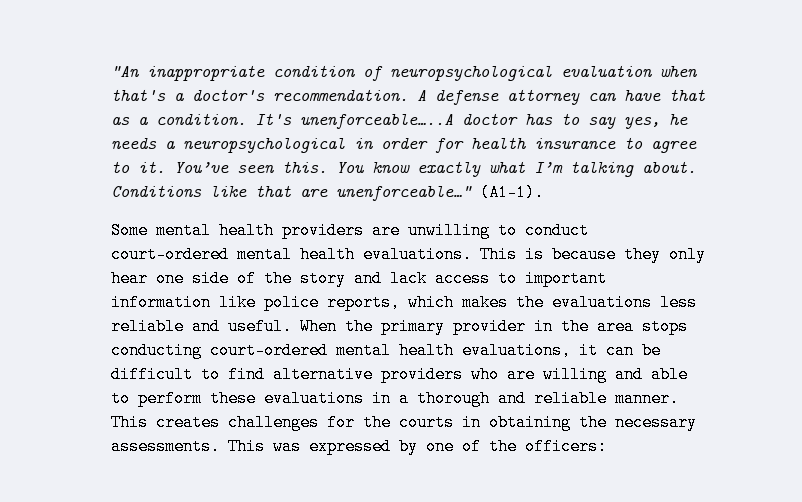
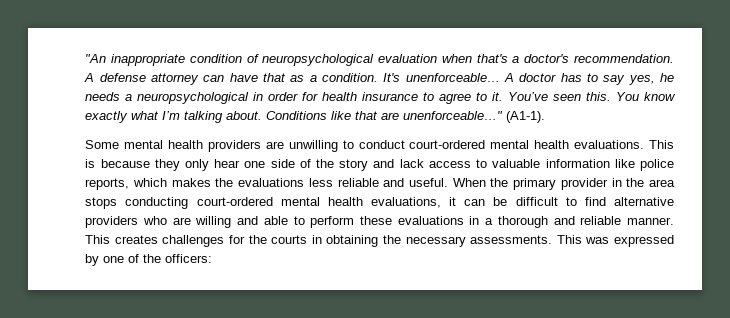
- It's unenforceable…..A doctor has to say yes, he needs a neuropsychological in order for health insurance to agree to it.
+ It's unenforceable… A doctor has to say yes, he needs a neuropsychological in order for health insurance to agree to it.
- This is because they only hear one side of the story and lack access to important information like police reports, which makes the evaluations less reliable and useful.
+ This is because they only hear one side of the story and lack access to valuable information like police reports, which makes the evaluations less reliable and useful.

